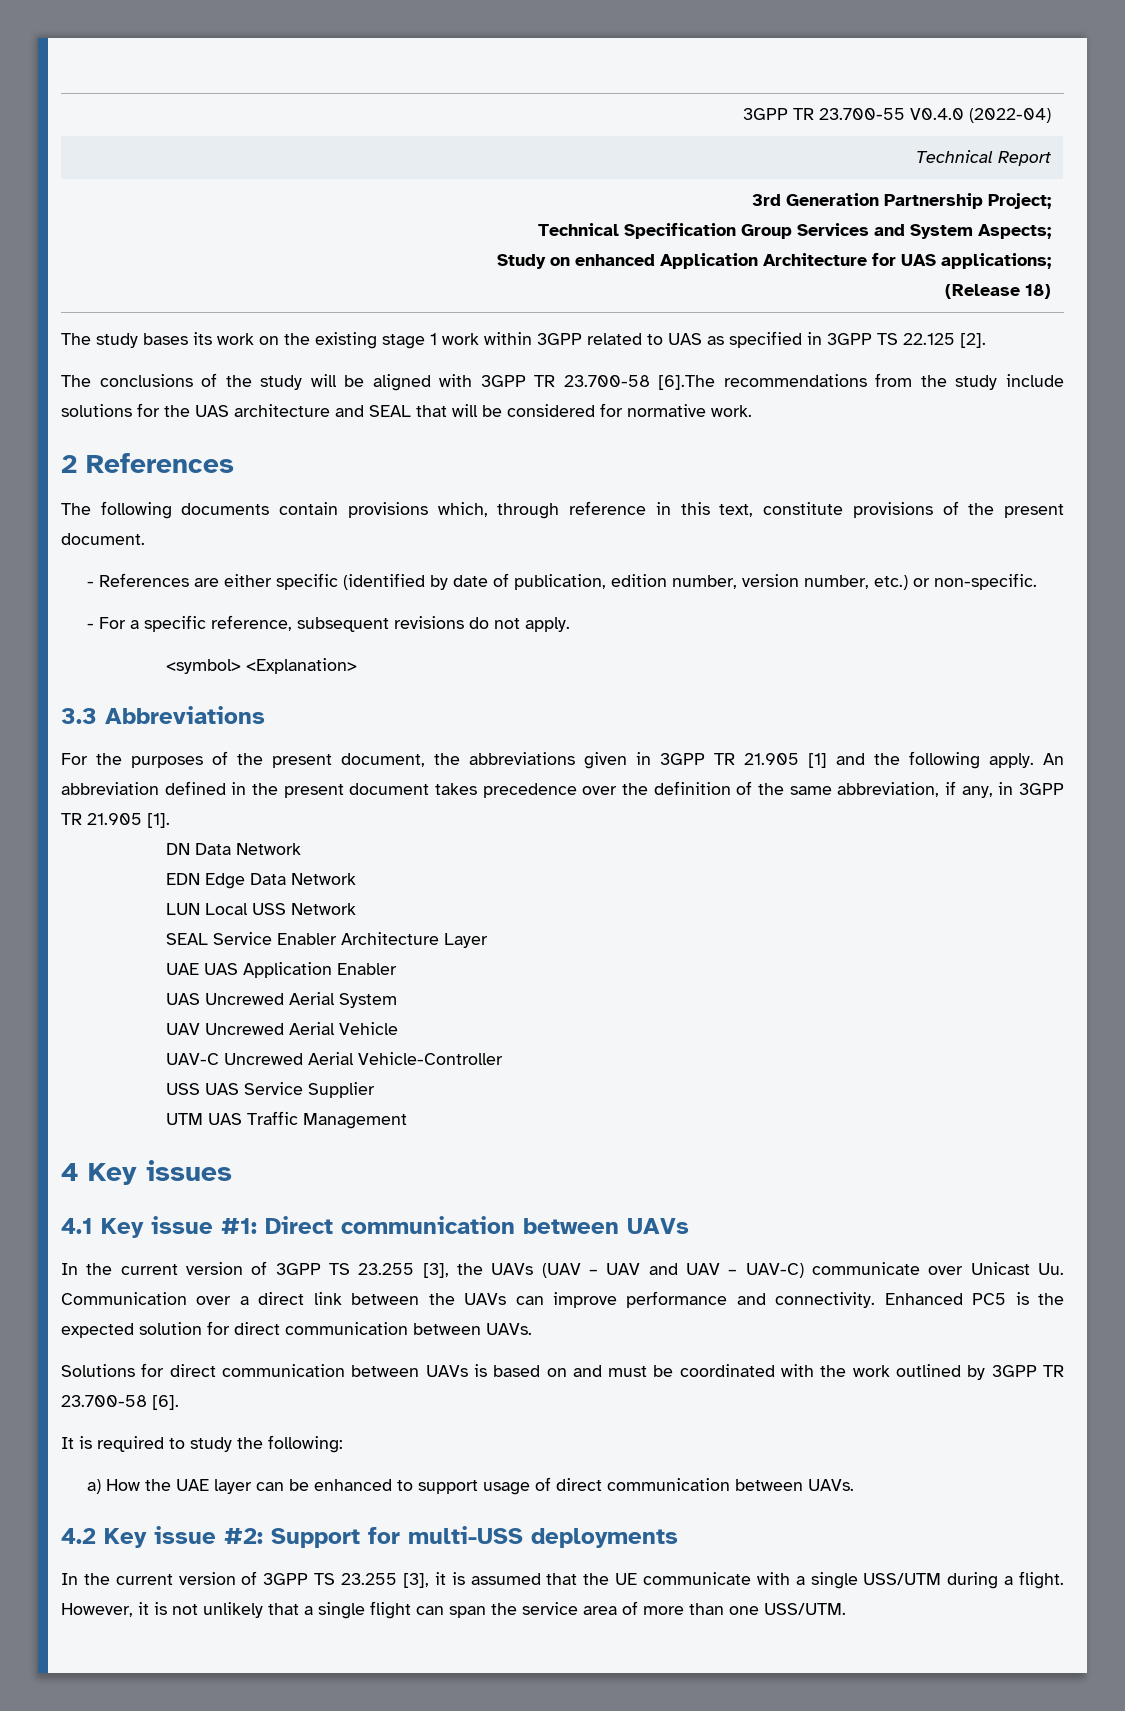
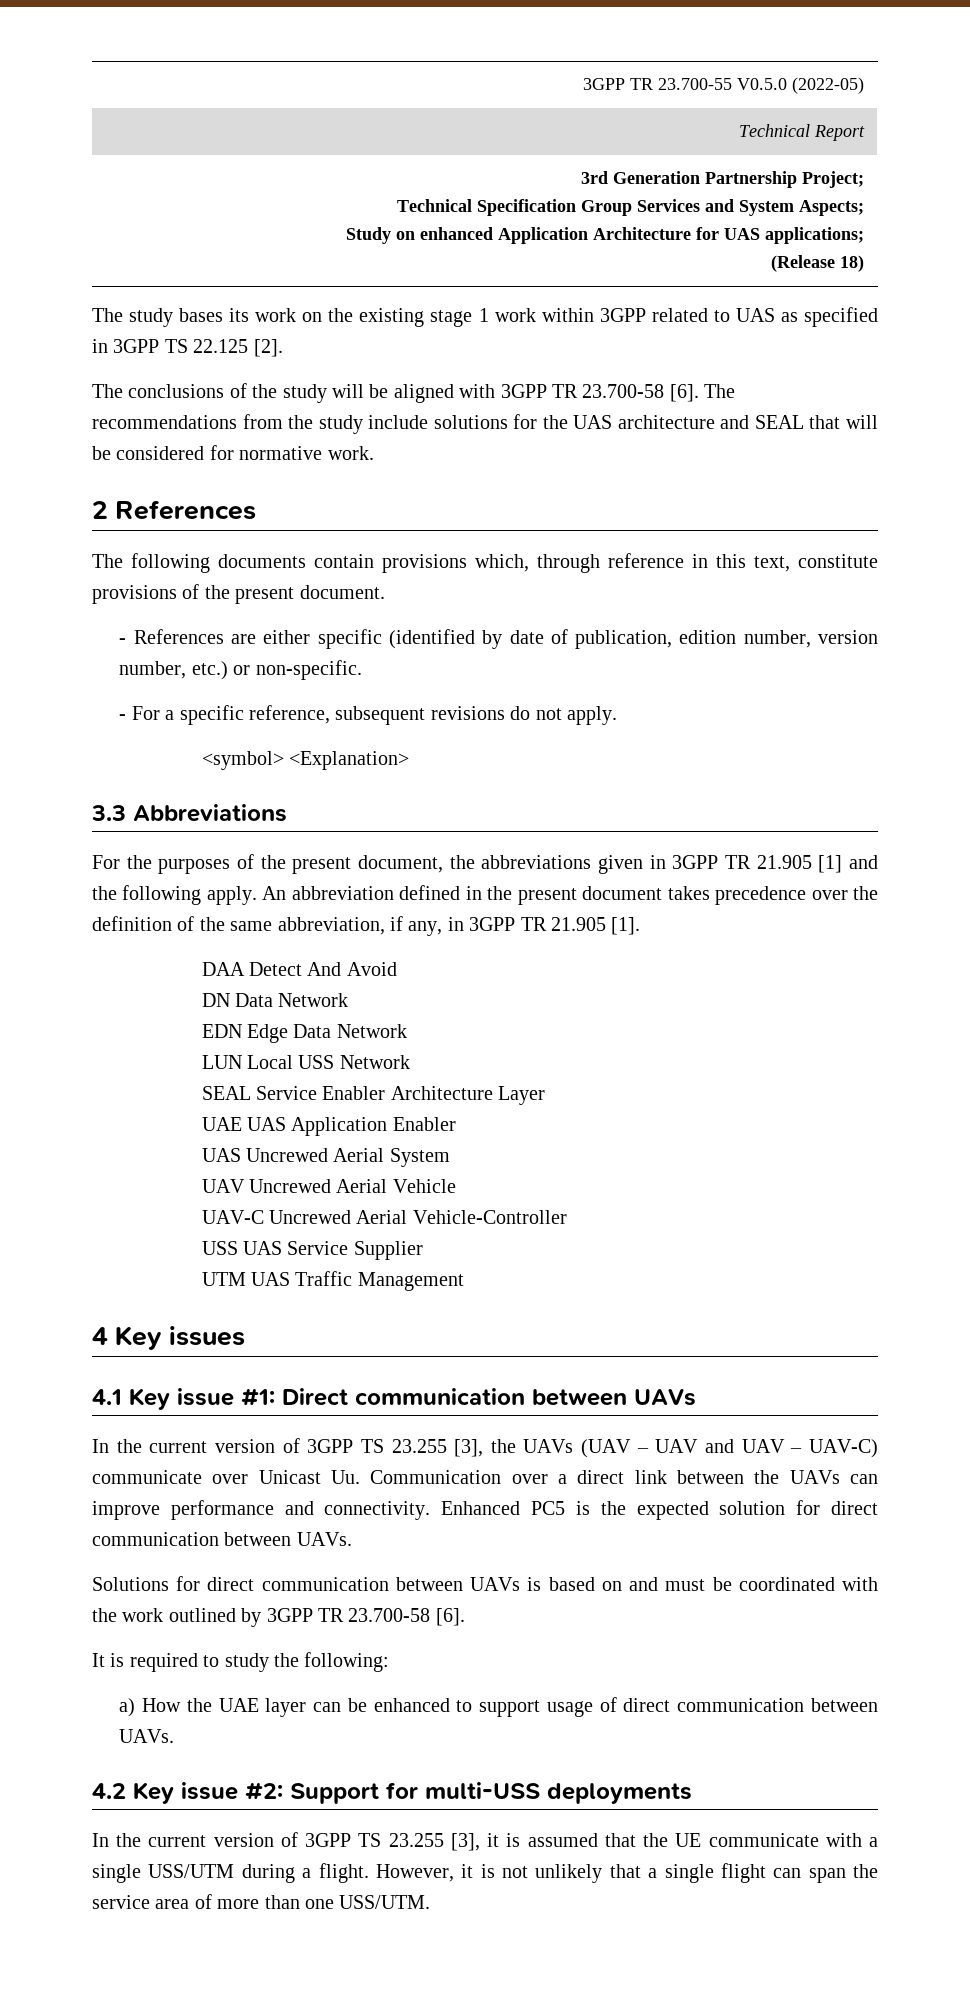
- 3GPP TR 23.700-55 V0.4.0 (2022-04)
+ 3GPP TR 23.700-55 V0.5.0 (2022-05)
- The conclusions of the study will be aligned with 3GPP TR 23.700-58 [6].The recommendations from the study include solutions for the UAS architecture and SEAL that will be considered for normative work.
+ The conclusions of the study will be aligned with 3GPP TR 23.700-58 [6]. The recommendations from the study include solutions for the UAS architecture and SEAL that will be considered for normative work.
+ DAA Detect And Avoid

